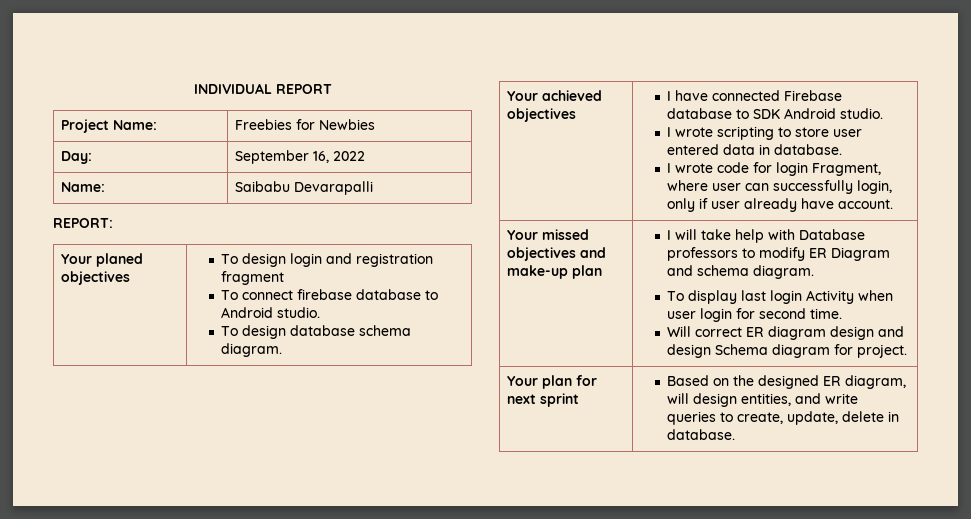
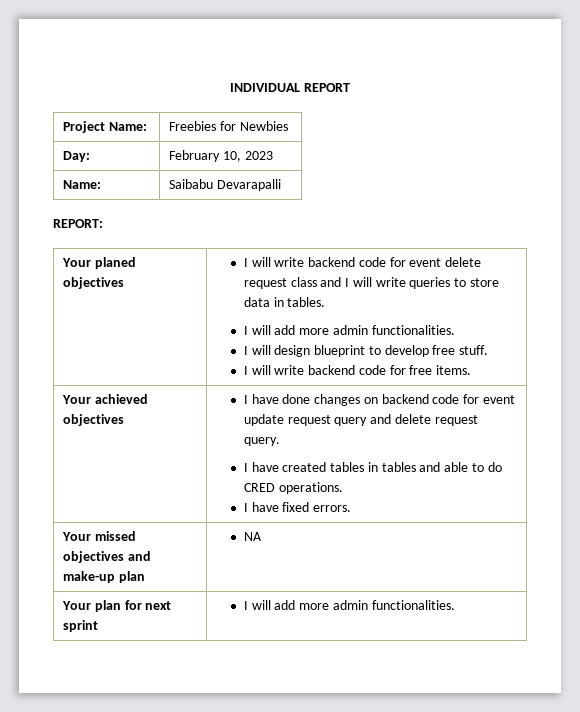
- Day: | September 16, 2022
+ Day: | February 10, 2023
- To design login and registration fragment
- To connect firebase database to Android studio.
- To design database schema diagram.
+ I will write backend code for event delete request class and I will write queries to store data in tables.
+ I will add more admin functionalities.
+ I will design blueprint to develop free stuff.
+ I will write backend code for free items.
- Your achieved objectives | I have connected Firebase database to SDK Android studio.
- I wrote scripting to store user entered data in database.
- I wrote code for login Fragment, where user can successfully login, only if user already have account.
+ Your achieved objectives | I have done changes on backend code for event update request query and delete request query.
+ I have created tables in tables and able to do CRED operations.
+ I have fixed errors.
- I will take help with Database professors to modify ER Diagram and schema diagram.
- To display last login Activity when user login for second time.
- Will correct ER diagram design and design Schema diagram for project.
+ NA
- Your plan for next sprint | Based on the designed ER diagram, will design entities, and write queries to create, update, delete in database.
+ Your plan for next sprint | I will add more admin functionalities.

